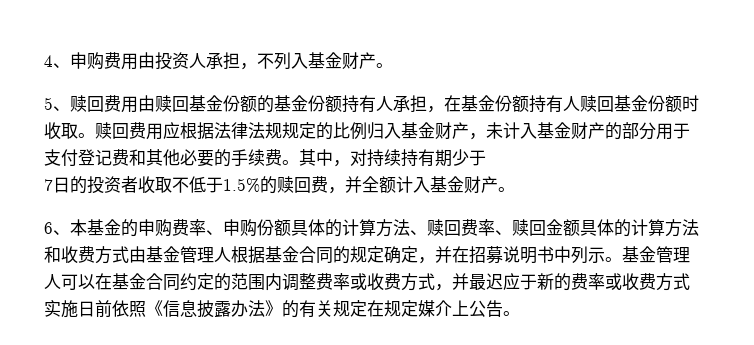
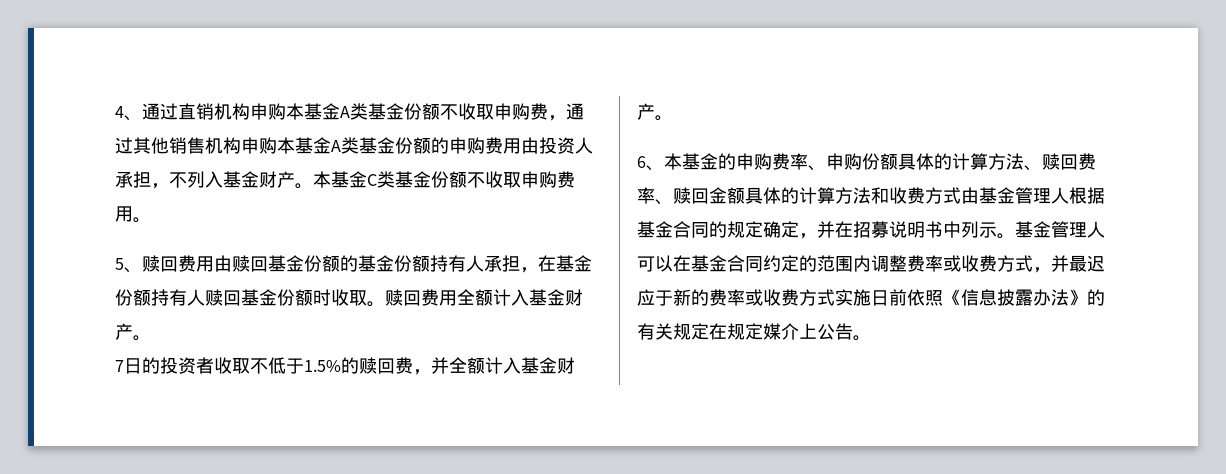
- 4、申购费用由投资人承担，不列入基金财产。
+ 4、通过直销机构申购本基金A类基金份额不收取申购费，通过其他销售机构申购本基金A类基金份额的申购费用由投资人承担，不列入基金财产。本基金C类基金份额不收取申购费用。
- 赎回费用应根据法律法规规定的比例归入基金财产，未计入基金财产的部分用于支付登记费和其他必要的手续费。其中，对持续持有期少于
+ 赎回费用全额计入基金财产。

